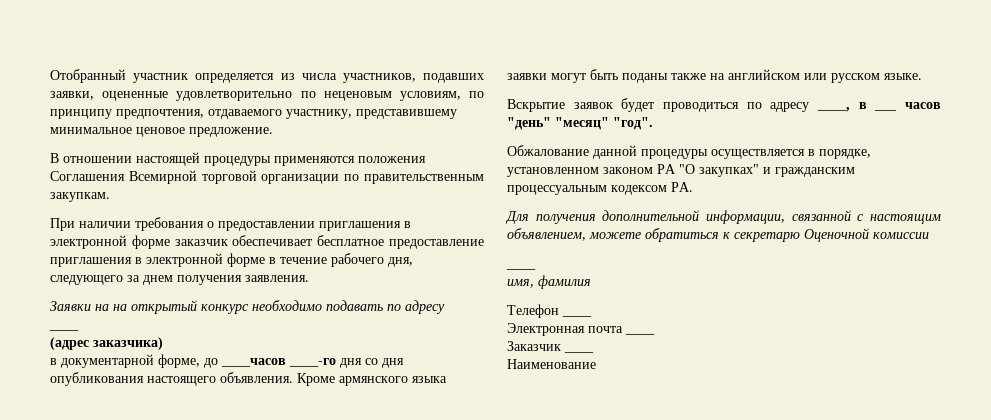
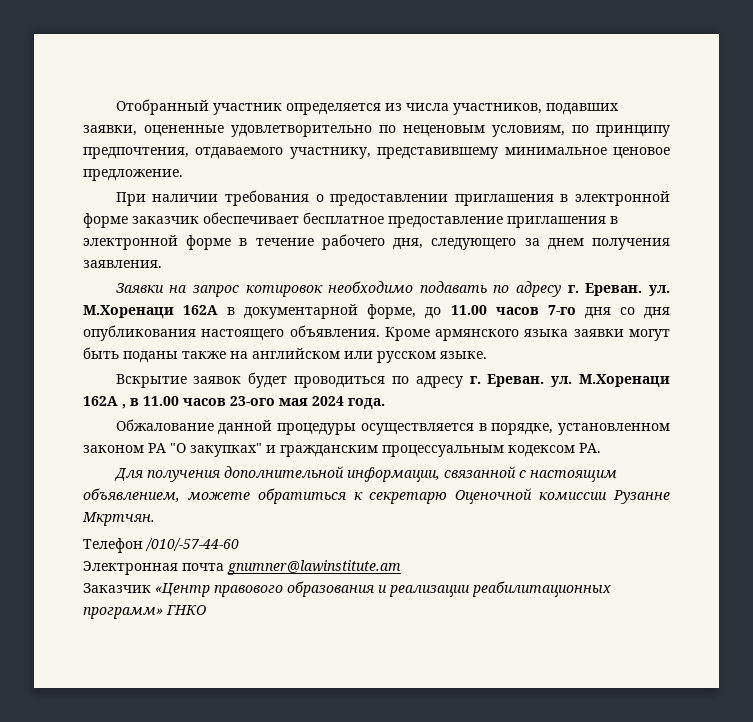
- В отношении настоящей процедуры применяются положения Соглашения Всемирной торговой организации по правительственным закупкам.
- Заявки на на открытый конкурс необходимо подавать по адресу
- ____
- (адрес заказчика)
- в документарной форме, до ____часов ____-го дня со дня опубликования настоящего объявления.
+ Заявки на запрос котировок необходимо подавать по адресу г. Ереван. ул. М.Хоренаци 162А в документарной форме, до 11.00 часов 7-го дня со дня опубликования настоящего объявления.
- Вскрытие заявок будет проводиться по адресу ____, в ___ часов "день" "месяц" "год".
+ Вскрытие заявок будет проводиться по адресу г. Ереван. ул. М.Хоренаци 162А , в 11.00 часов 23-ого мая 2024 года.
- Для получения дополнительной информации, связанной с настоящим объявлением, можете обратиться к секретарю Оценочной комиссии
- ____
- имя, фамилия
+ Для получения дополнительной информации, связанной с настоящим объявлением, можете обратиться к секретарю Оценочной комиссии Рузанне Мкртчян.
- Телефон ____
+ Телефон /010/-57-44-60
- Электронная почта ____
+ Электронная почта gnumner@lawinstitute.am
- Заказчик ____
- Наименование
+ Заказчик «Центр правового образования и реализации реабилитационных программ» ГНКО

